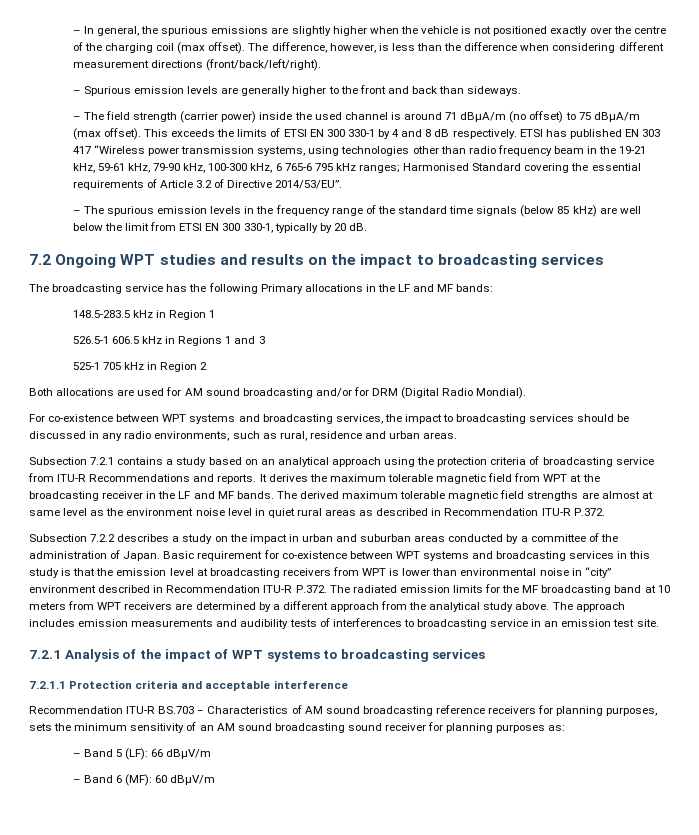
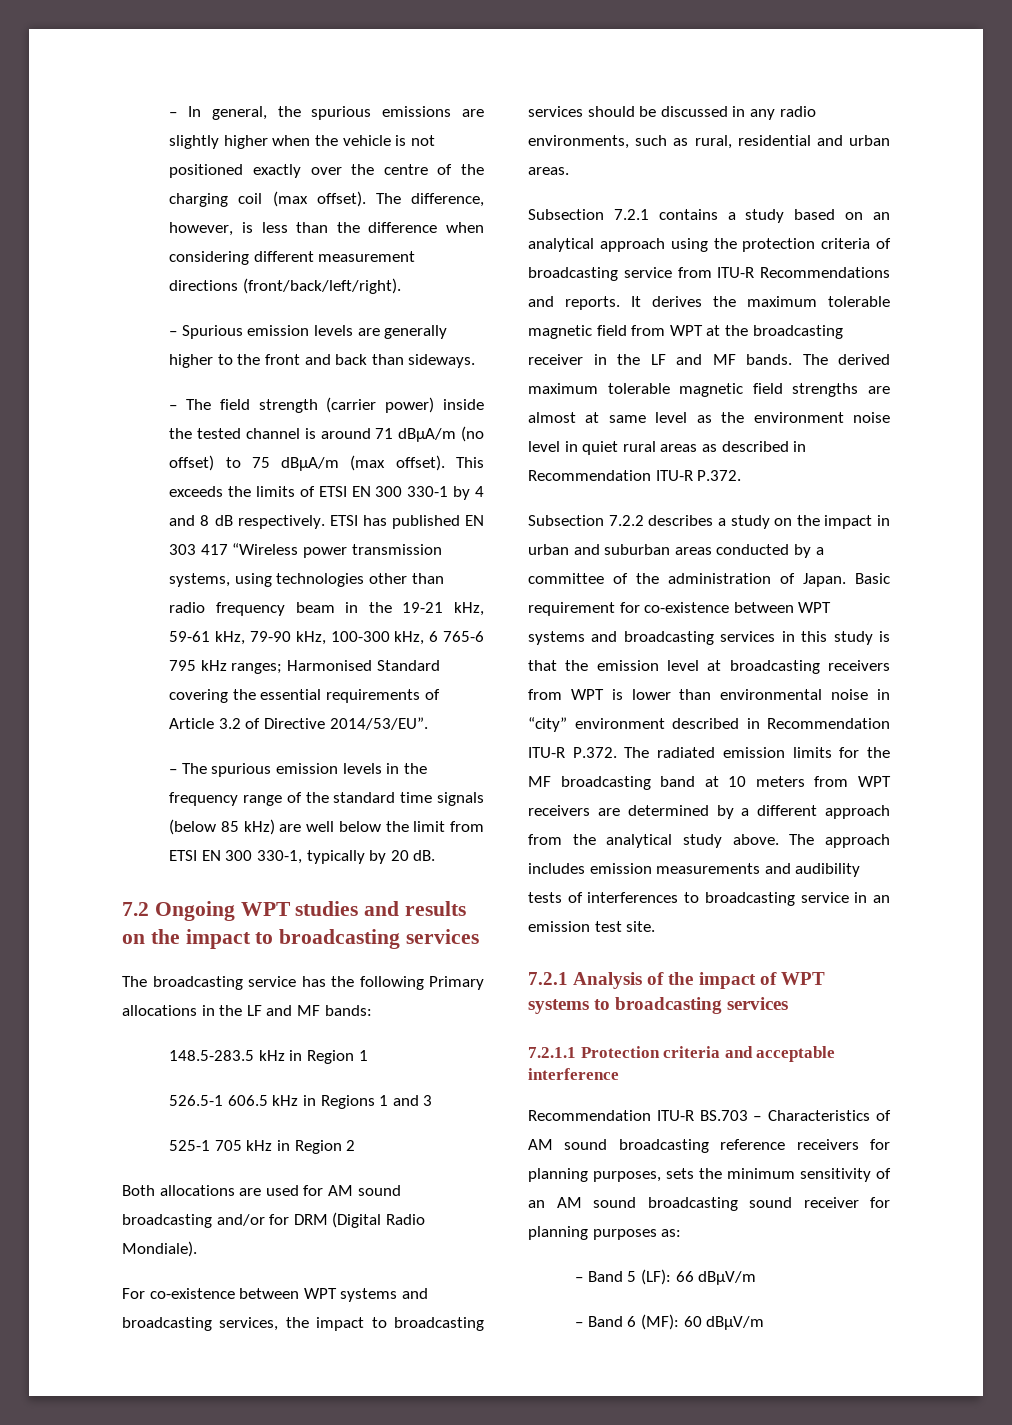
- – The field strength (carrier power) inside the used channel is around 71 dBμA/m (no offset) to 75 dBμA/m (max offset).
+ – The field strength (carrier power) inside the tested channel is around 71 dBμA/m (no offset) to 75 dBμA/m (max offset).
- Both allocations are used for AM sound broadcasting and/or for DRM (Digital Radio Mondial).
+ Both allocations are used for AM sound broadcasting and/or for DRM (Digital Radio Mondiale).
- For co-existence between WPT systems and broadcasting services, the impact to broadcasting services should be discussed in any radio environments, such as rural, residence and urban areas.
+ For co-existence between WPT systems and broadcasting services, the impact to broadcasting services should be discussed in any radio environments, such as rural, residential and urban areas.

